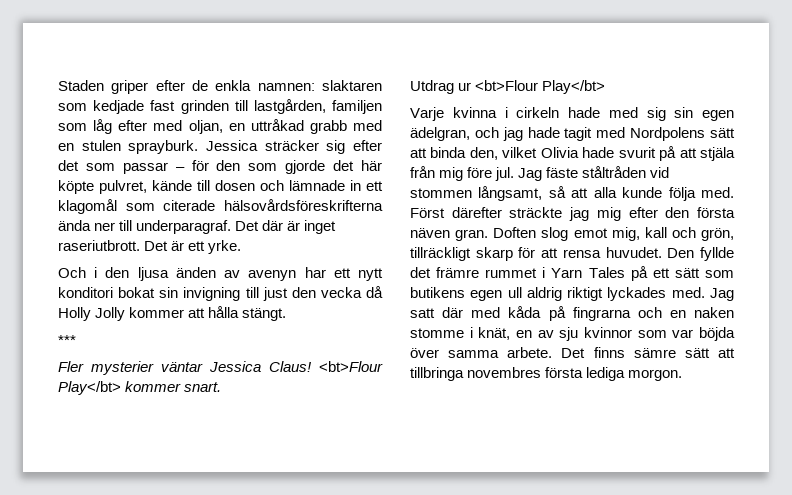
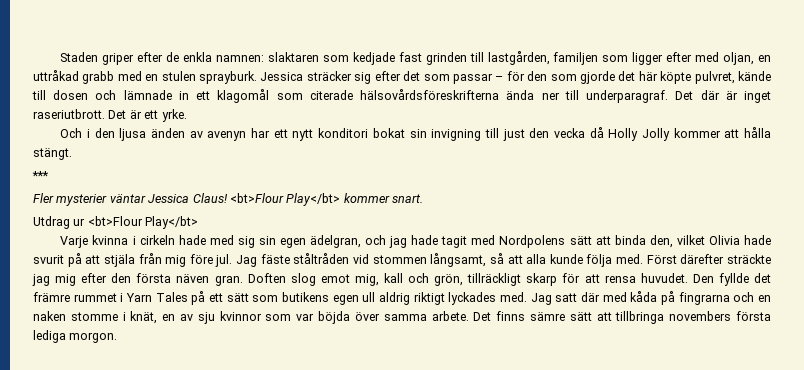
- Staden griper efter de enkla namnen: slaktaren som kedjade fast grinden till lastgården, familjen som låg efter med oljan, en uttråkad grabb med en stulen sprayburk.
+ Staden griper efter de enkla namnen: slaktaren som kedjade fast grinden till lastgården, familjen som ligger efter med oljan, en uttråkad grabb med en stulen sprayburk.
- Det finns sämre sätt att tillbringa novembres första lediga morgon.
+ Det finns sämre sätt att tillbringa novembers första lediga morgon.

